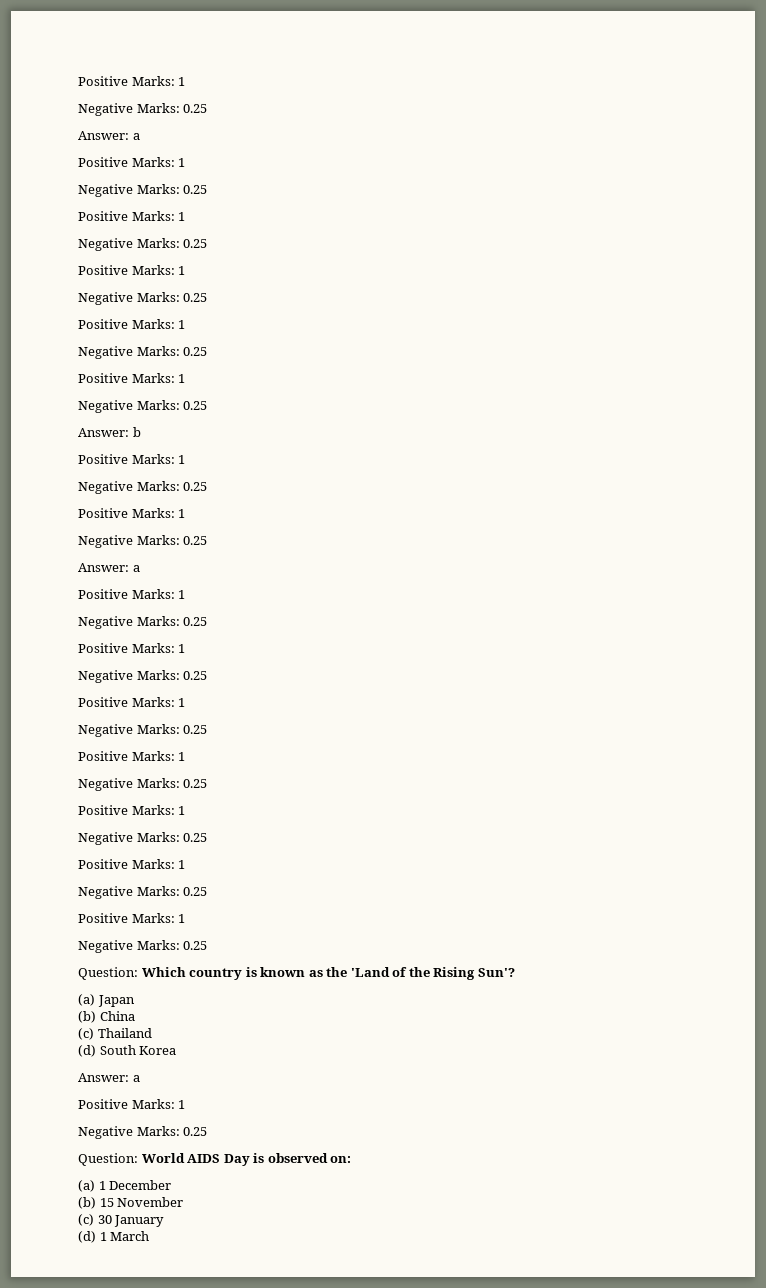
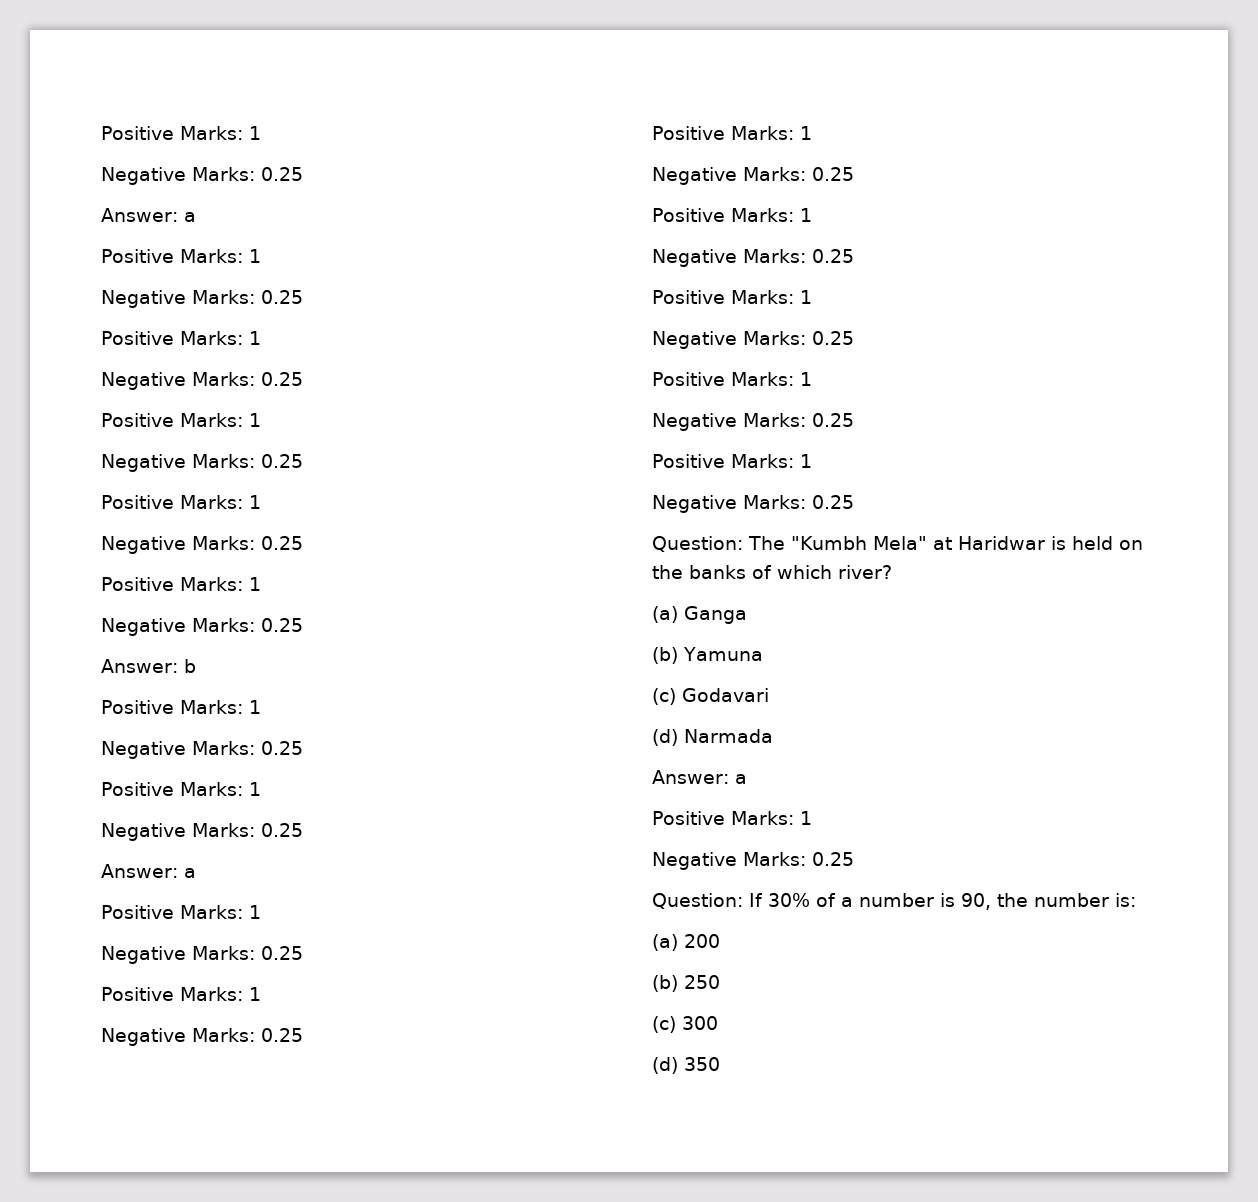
- Question: Which country is known as the 'Land of the Rising Sun'?
- (a) Japan
- (b) China
- (c) Thailand
- (d) South Korea
+ Question: The "Kumbh Mela" at Haridwar is held on the banks of which river?
+ (a) Ganga
+ (b) Yamuna
+ (c) Godavari
+ (d) Narmada
- Question: World AIDS Day is observed on:
- (a) 1 December
- (b) 15 November
- (c) 30 January
- (d) 1 March
+ Question: If 30% of a number is 90, the number is:
+ (a) 200
+ (b) 250
+ (c) 300
+ (d) 350

